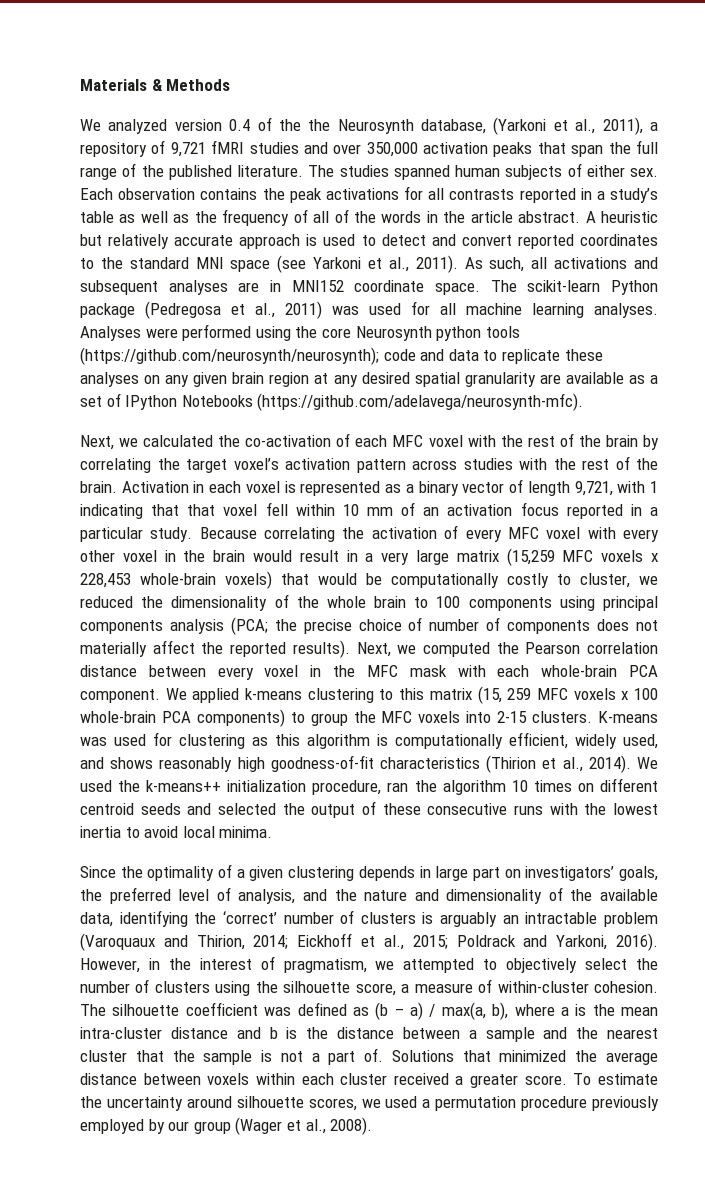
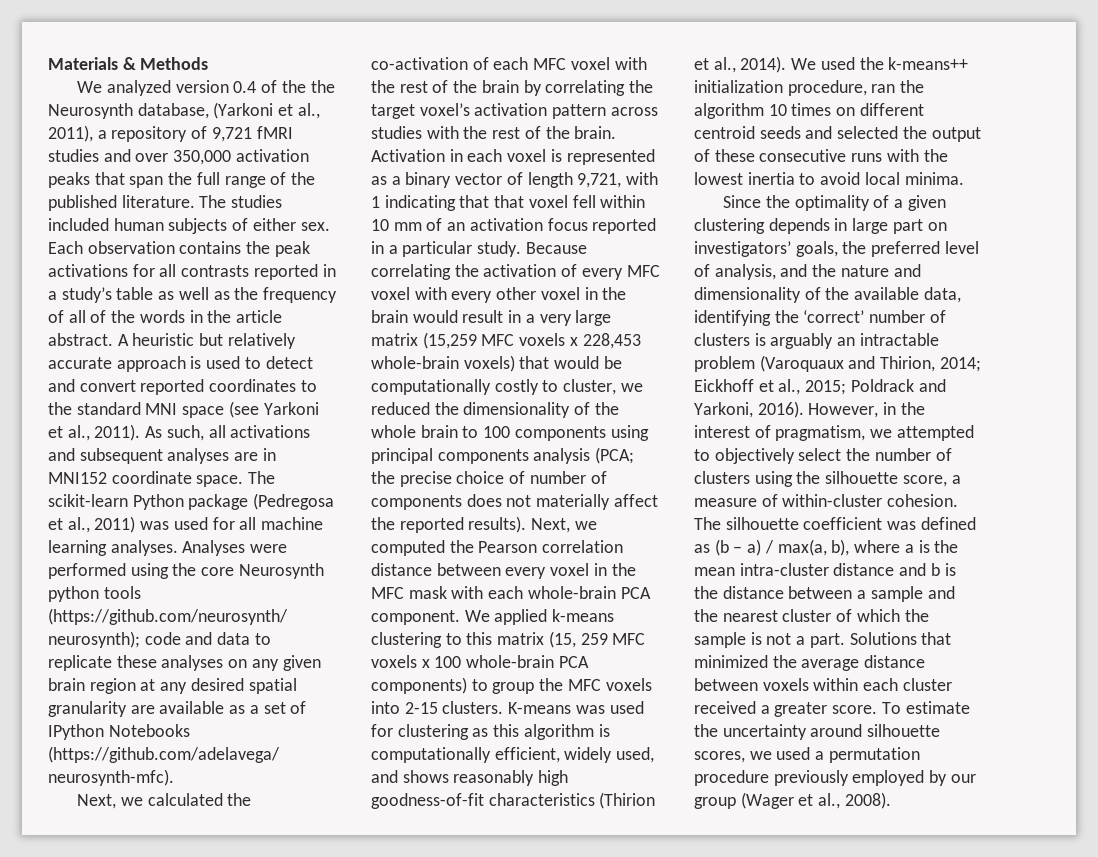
- The studies spanned human subjects of either sex.
+ The studies included human subjects of either sex.
- The silhouette coefficient was defined as (b – a) / max(a, b), where a is the mean intra-cluster distance and b is the distance between a sample and the nearest cluster that the sample is not a part of.
+ The silhouette coefficient was defined as (b – a) / max(a, b), where a is the mean intra-cluster distance and b is the distance between a sample and the nearest cluster of which the sample is not a part.

